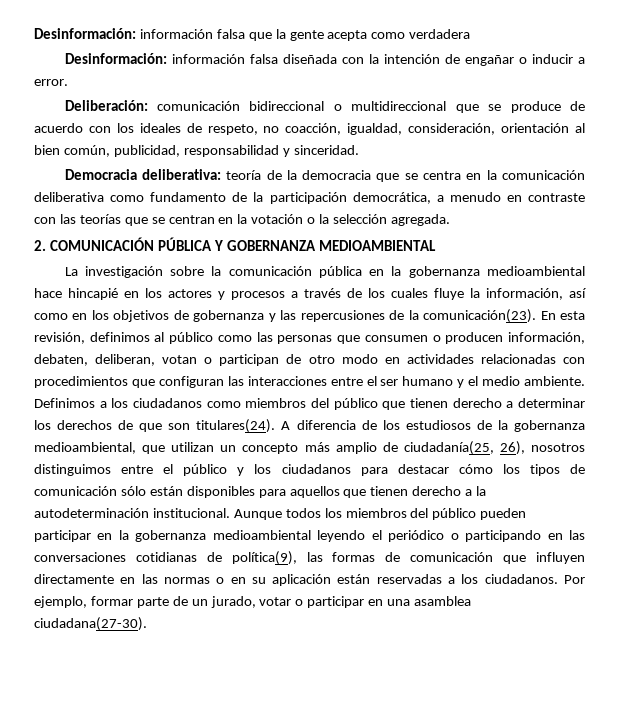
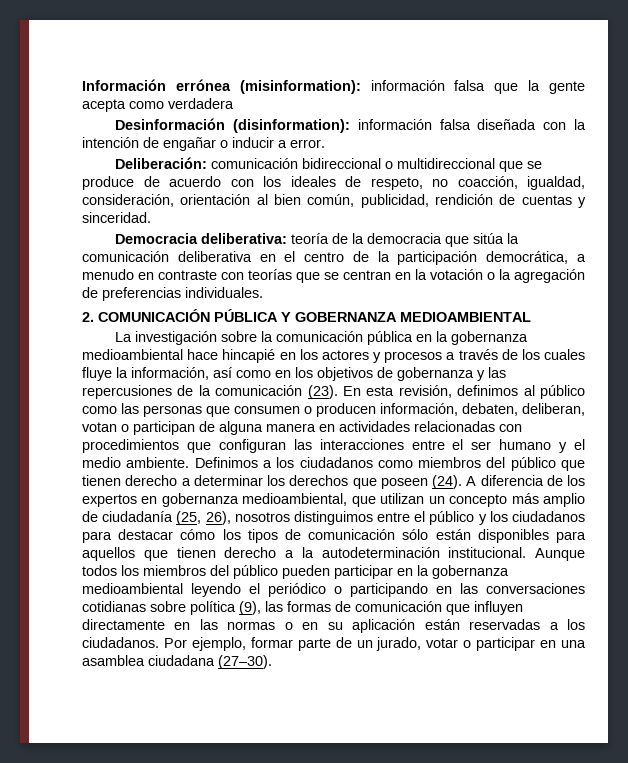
- Desinformación: información falsa que la gente acepta como verdadera
+ Información errónea (misinformation): información falsa que la gente acepta como verdadera
- Desinformación: información falsa diseñada con la intención de engañar o inducir a error.
+ Desinformación (disinformation): información falsa diseñada con la intención de engañar o inducir a error.
- Deliberación: comunicación bidireccional o multidireccional que se produce de acuerdo con los ideales de respeto, no coacción, igualdad, consideración, orientación al bien común, publicidad, responsabilidad y sinceridad.
+ Deliberación: comunicación bidireccional o multidireccional que se produce de acuerdo con los ideales de respeto, no coacción, igualdad, consideración, orientación al bien común, publicidad, rendición de cuentas y sinceridad.
- Democracia deliberativa: teoría de la democracia que se centra en la comunicación deliberativa como fundamento de la participación democrática, a menudo en contraste con las teorías que se centran en la votación o la selección agregada.
+ Democracia deliberativa: teoría de la democracia que sitúa la comunicación deliberativa en el centro de la participación democrática, a menudo en contraste con teorías que se centran en la votación o la agregación de preferencias individuales.
- La investigación sobre la comunicación pública en la gobernanza medioambiental hace hincapié en los actores y procesos a través de los cuales fluye la información, así como en los objetivos de gobernanza y las repercusiones de la comunicación(23).
+ La investigación sobre la comunicación pública en la gobernanza medioambiental hace hincapié en los actores y procesos a través de los cuales fluye la información, así como en los objetivos de gobernanza y las repercusiones de la comunicación (23).
- En esta revisión, definimos al público como las personas que consumen o producen información, debaten, deliberan, votan o participan de otro modo en actividades relacionadas con procedimientos que configuran las interacciones entre el ser humano y el medio ambiente.
+ En esta revisión, definimos al público como las personas que consumen o producen información, debaten, deliberan, votan o participan de alguna manera en actividades relacionadas con procedimientos que configuran las interacciones entre el ser humano y el medio ambiente.
- Definimos a los ciudadanos como miembros del público que tienen derecho a determinar los derechos de que son titulares(24).
+ Definimos a los ciudadanos como miembros del público que tienen derecho a determinar los derechos que poseen (24).
- A diferencia de los estudiosos de la gobernanza medioambiental, que utilizan un concepto más amplio de ciudadanía(25, 26), nosotros distinguimos entre el público y los ciudadanos para destacar cómo los tipos de comunicación sólo están disponibles para aquellos que tienen derecho a la autodeterminación institucional.
+ A diferencia de los expertos en gobernanza medioambiental, que utilizan un concepto más amplio de ciudadanía (25, 26), nosotros distinguimos entre el público y los ciudadanos para destacar cómo los tipos de comunicación sólo están disponibles para aquellos que tienen derecho a la autodeterminación institucional.
- Aunque todos los miembros del público pueden participar en la gobernanza medioambiental leyendo el periódico o participando en las conversaciones cotidianas de política(9), las formas de comunicación que influyen directamente en las normas o en su aplicación están reservadas a los ciudadanos.
+ Aunque todos los miembros del público pueden participar en la gobernanza medioambiental leyendo el periódico o participando en las conversaciones cotidianas sobre política (9), las formas de comunicación que influyen directamente en las normas o en su aplicación están reservadas a los ciudadanos.
- Por ejemplo, formar parte de un jurado, votar o participar en una asamblea ciudadana(27-30).
+ Por ejemplo, formar parte de un jurado, votar o participar en una asamblea ciudadana (27–30).

